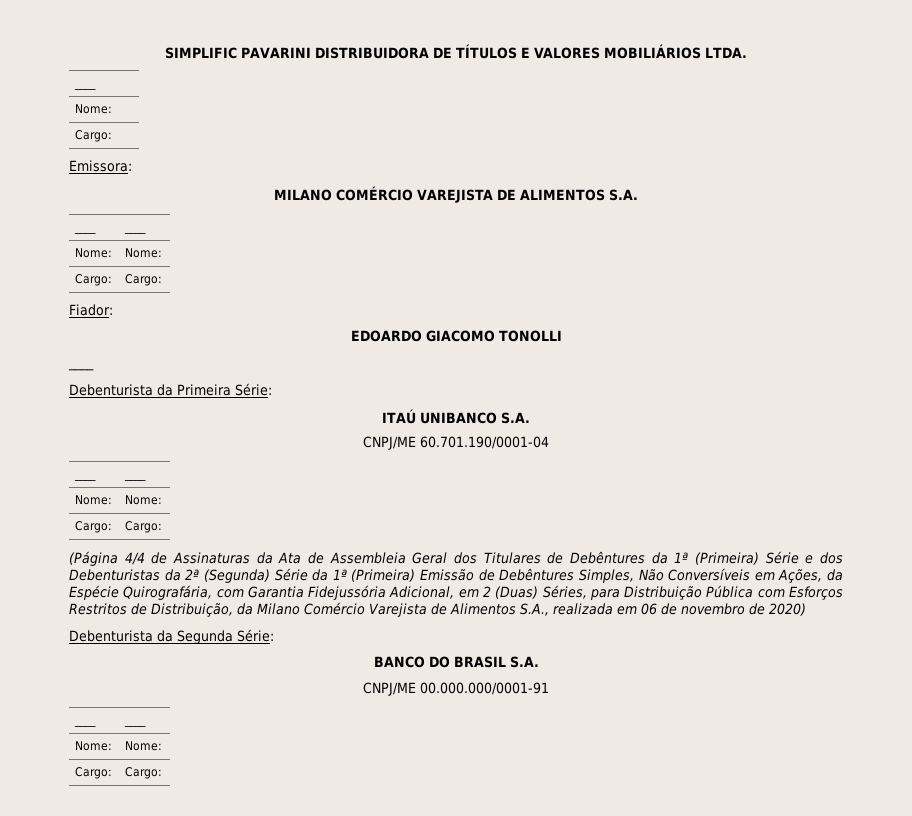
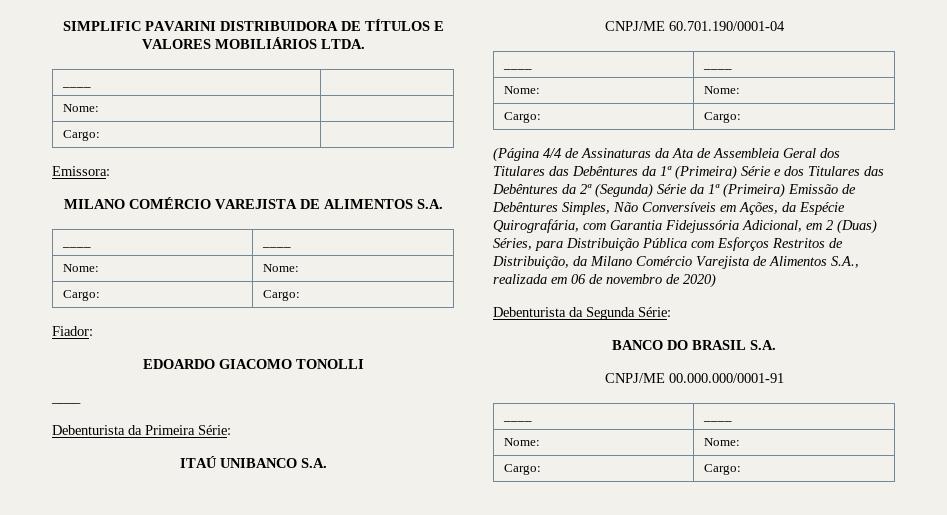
- (Página 4/4 de Assinaturas da Ata de Assembleia Geral dos Titulares de Debêntures da 1ª (Primeira) Série e dos Debenturistas da 2ª (Segunda) Série da 1ª (Primeira) Emissão de Debêntures Simples, Não Conversíveis em Ações, da Espécie Quirografária, com Garantia Fidejussória Adicional, em 2 (Duas) Séries, para Distribuição Pública com Esforços Restritos de Distribuição, da Milano Comércio Varejista de Alimentos S.A., realizada em 06 de novembro de 2020)
+ (Página 4/4 de Assinaturas da Ata de Assembleia Geral dos Titulares das Debêntures da 1ª (Primeira) Série e dos Titulares das Debêntures da 2ª (Segunda) Série da 1ª (Primeira) Emissão de Debêntures Simples, Não Conversíveis em Ações, da Espécie Quirografária, com Garantia Fidejussória Adicional, em 2 (Duas) Séries, para Distribuição Pública com Esforços Restritos de Distribuição, da Milano Comércio Varejista de Alimentos S.A., realizada em 06 de novembro de 2020)

